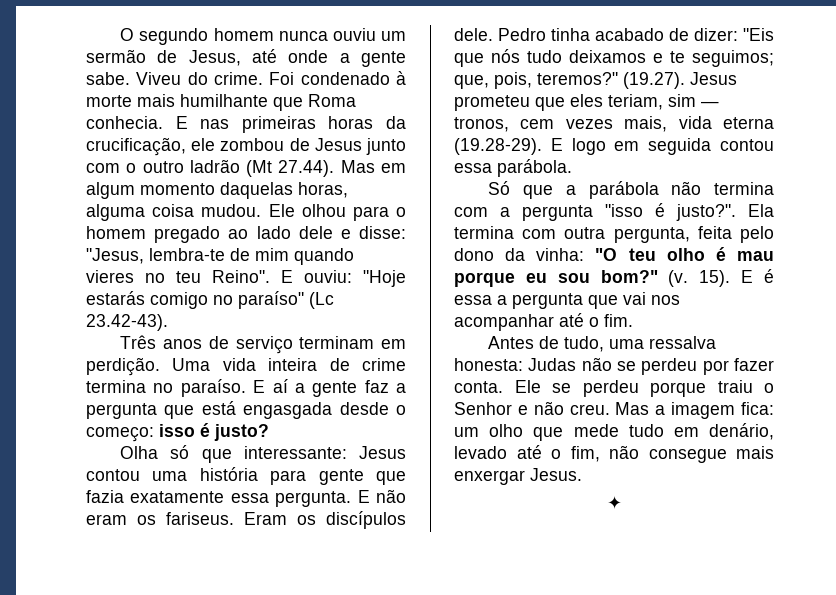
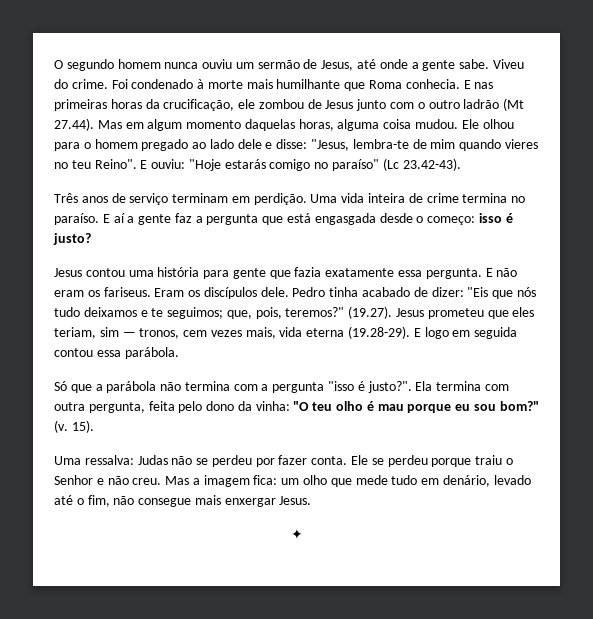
- Olha só que interessante: Jesus contou uma história para gente que fazia exatamente essa pergunta.
+ Jesus contou uma história para gente que fazia exatamente essa pergunta.
- 15). E é essa a pergunta que vai nos acompanhar até o fim.
- Antes de tudo, uma ressalva honesta: Judas não se perdeu por fazer conta.
+ 15).
+ Uma ressalva: Judas não se perdeu por fazer conta.

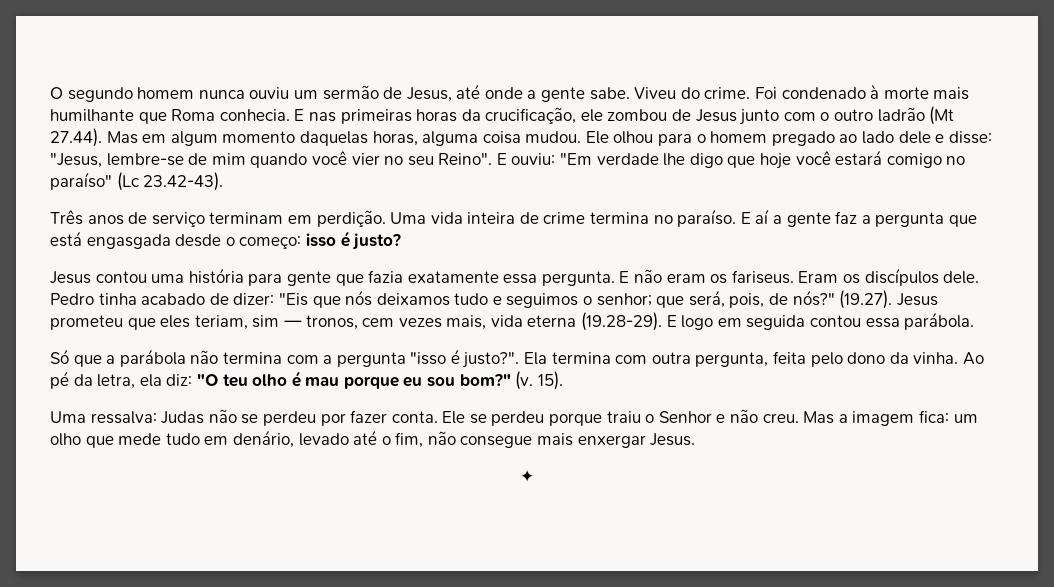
- Ele olhou para o homem pregado ao lado dele e disse: "Jesus, lembra-te de mim quando vieres no teu Reino". E ouviu: "Hoje estarás comigo no paraíso" (Lc 23.42-43).
+ Ele olhou para o homem pregado ao lado dele e disse: "Jesus, lembre-se de mim quando você vier no seu Reino". E ouviu: "Em verdade lhe digo que hoje você estará comigo no paraíso" (Lc 23.42-43).
- Pedro tinha acabado de dizer: "Eis que nós tudo deixamos e te seguimos; que, pois, teremos?"
+ Pedro tinha acabado de dizer: "Eis que nós deixamos tudo e seguimos o senhor; que será, pois, de nós?"
- Ela termina com outra pergunta, feita pelo dono da vinha: "O teu olho é mau porque eu sou bom?"
+ Ela termina com outra pergunta, feita pelo dono da vinha. Ao pé da letra, ela diz: "O teu olho é mau porque eu sou bom?"

